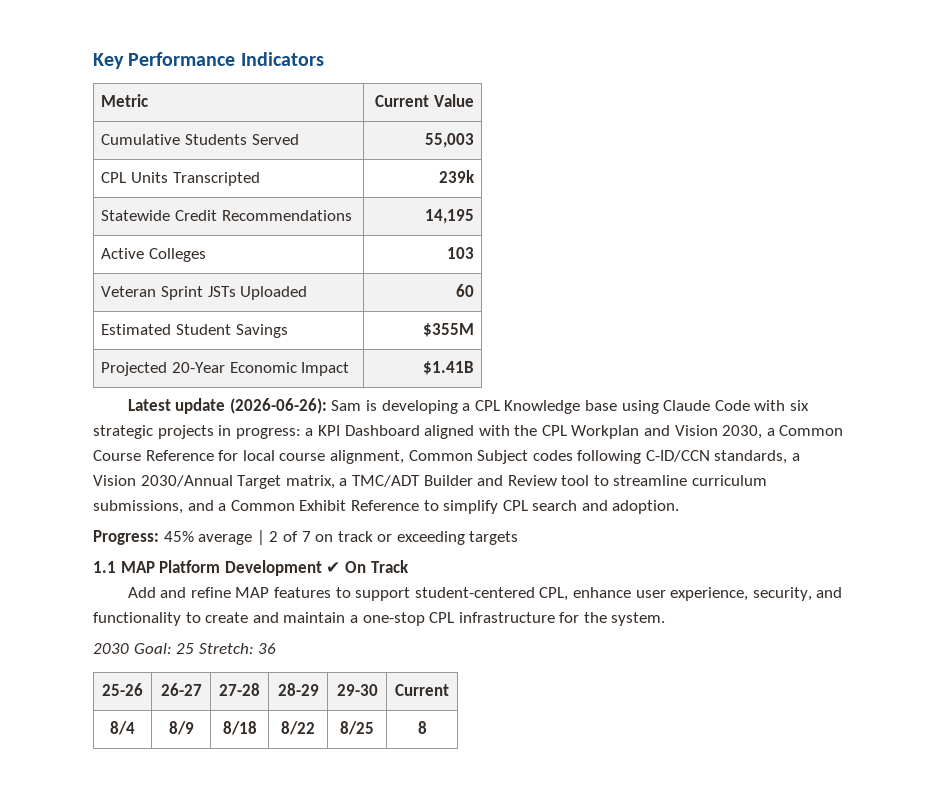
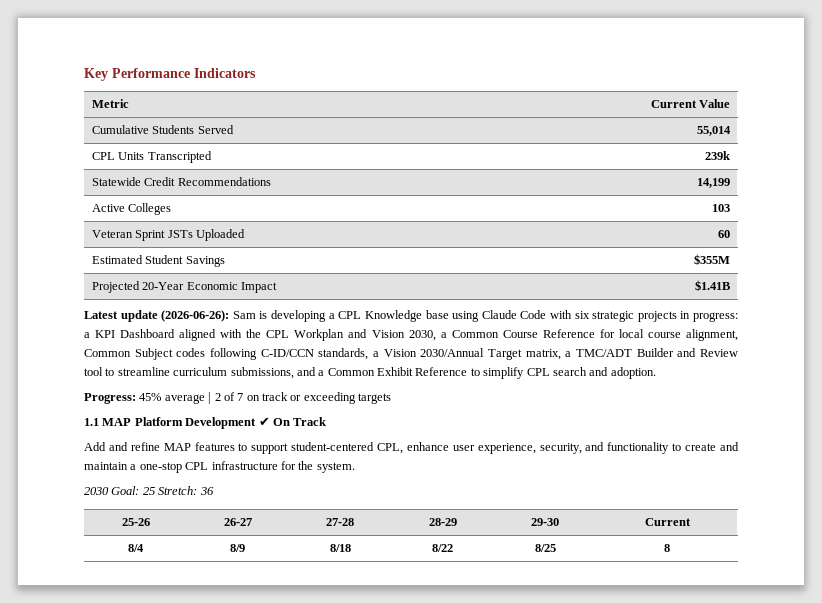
- Cumulative Students Served | 55,003
+ Cumulative Students Served | 55,014
- Statewide Credit Recommendations | 14,195
+ Statewide Credit Recommendations | 14,199

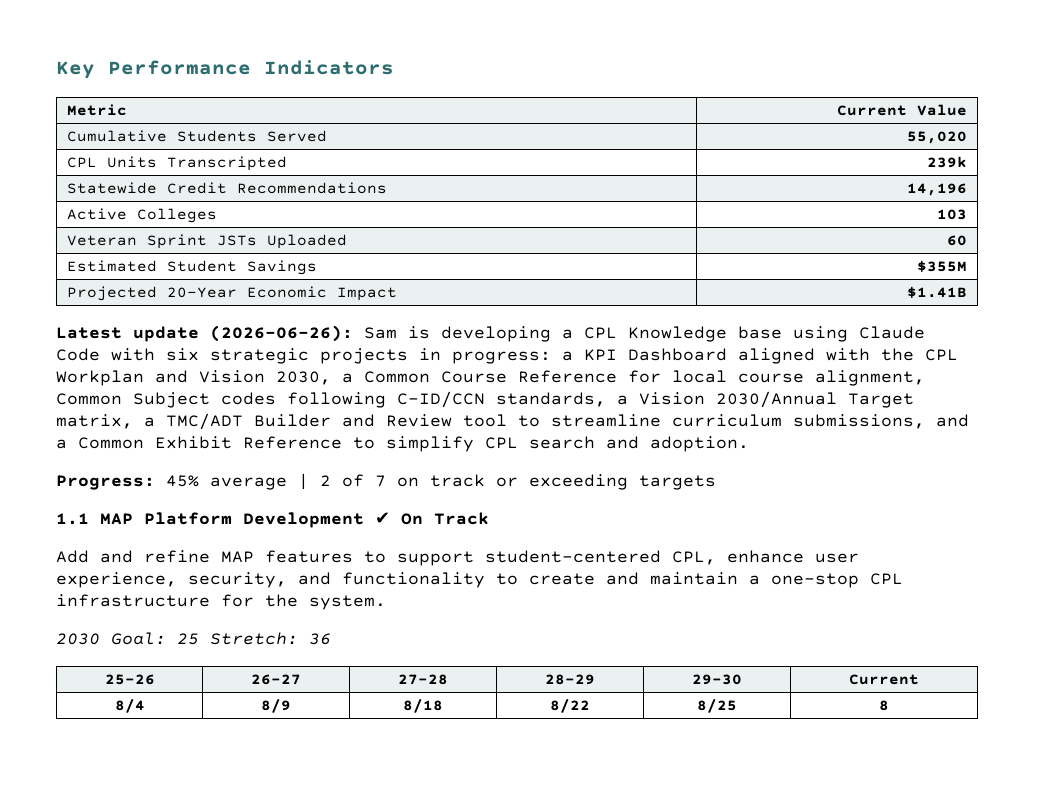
- Cumulative Students Served | 55,014
+ Cumulative Students Served | 55,020
- Statewide Credit Recommendations | 14,199
+ Statewide Credit Recommendations | 14,196

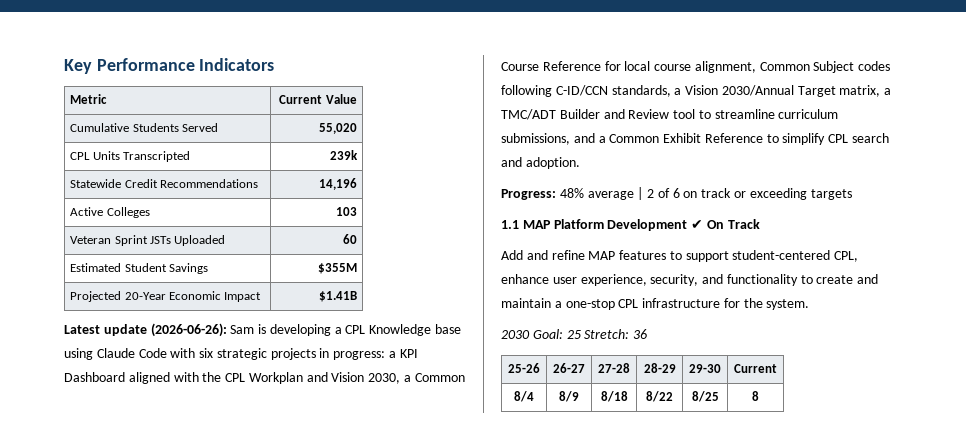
- Progress: 45% average | 2 of 7 on track or exceeding targets
+ Progress: 48% average | 2 of 6 on track or exceeding targets

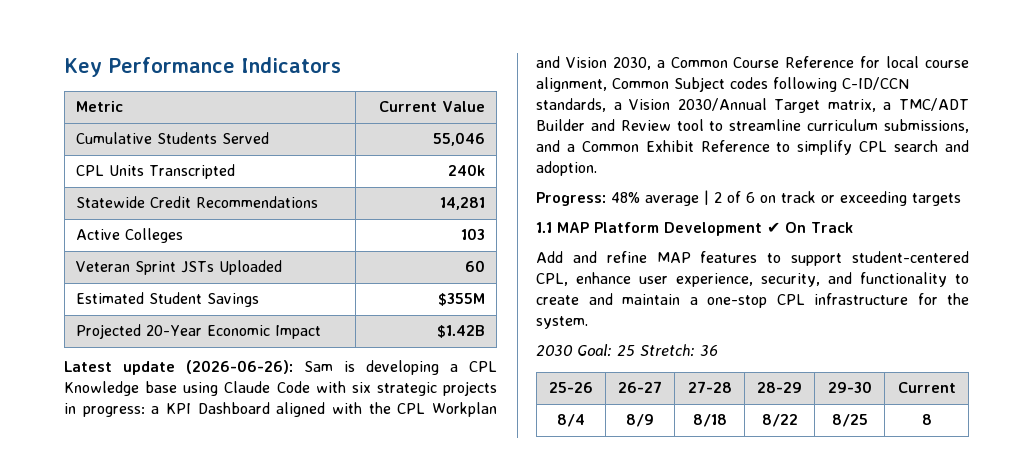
- Cumulative Students Served | 55,020
+ Cumulative Students Served | 55,046
- CPL Units Transcripted | 239k
+ CPL Units Transcripted | 240k
- Statewide Credit Recommendations | 14,196
+ Statewide Credit Recommendations | 14,281
- Projected 20-Year Economic Impact | $1.41B
+ Projected 20-Year Economic Impact | $1.42B

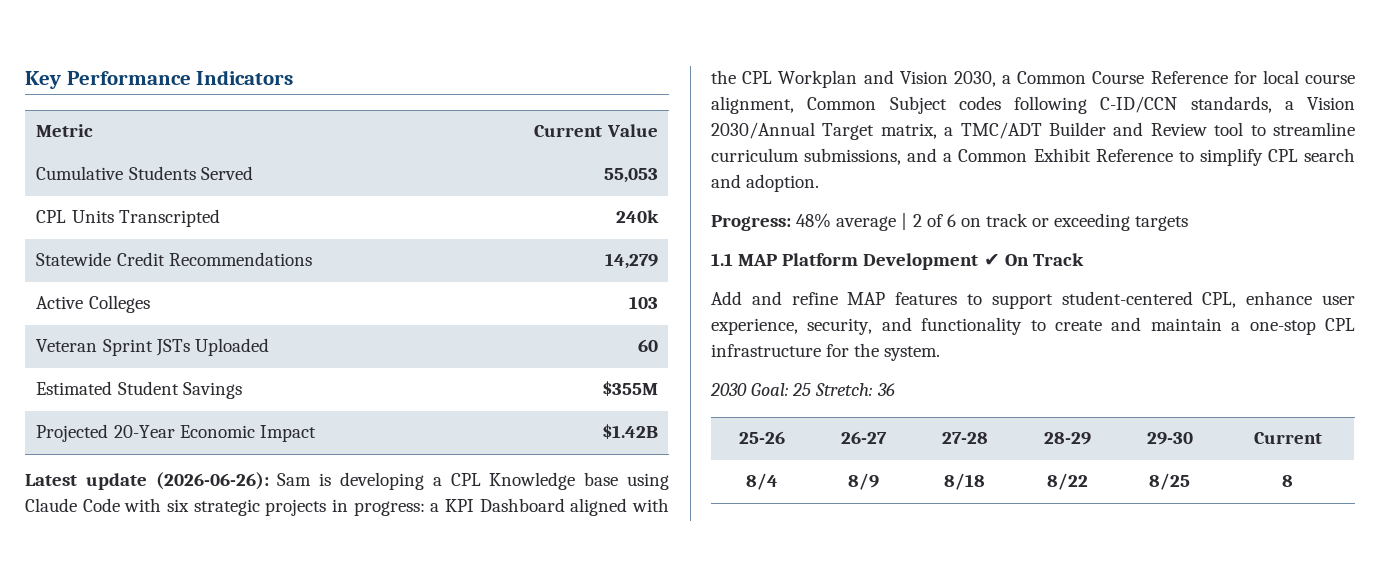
- Cumulative Students Served | 55,046
+ Cumulative Students Served | 55,053
- Statewide Credit Recommendations | 14,281
+ Statewide Credit Recommendations | 14,279

